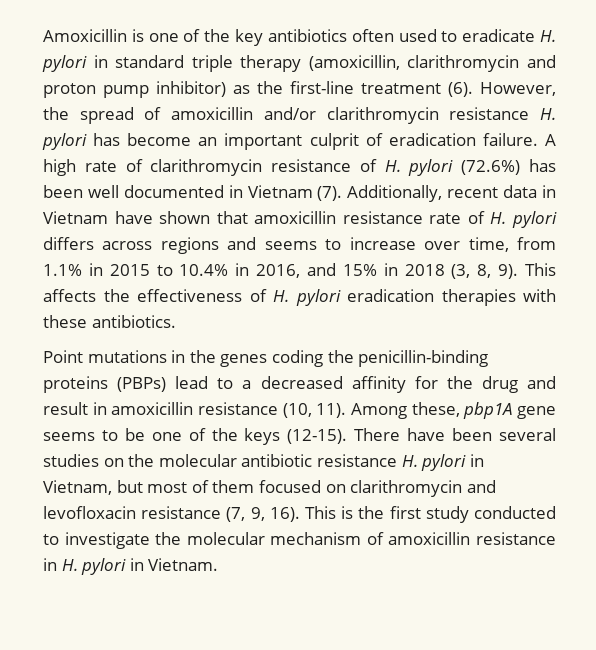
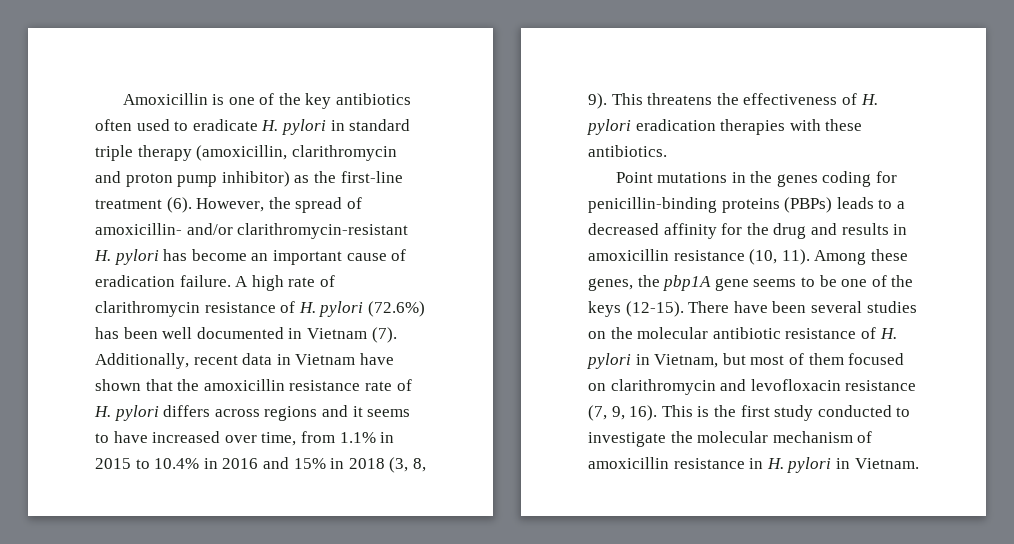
- However, the spread of amoxicillin and/or clarithromycin resistance H. pylori has become an important culprit of eradication failure.
+ However, the spread of amoxicillin- and/or clarithromycin-resistant H. pylori has become an important cause of eradication failure.
- Additionally, recent data in Vietnam have shown that amoxicillin resistance rate of H. pylori differs across regions and seems to increase over time, from 1.1% in 2015 to 10.4% in 2016, and 15% in 2018 (3, 8, 9).
+ Additionally, recent data in Vietnam have shown that the amoxicillin resistance rate of H. pylori differs across regions and it seems to have increased over time, from 1.1% in 2015 to 10.4% in 2016 and 15% in 2018 (3, 8, 9).
- This affects the effectiveness of H. pylori eradication therapies with these antibiotics.
+ This threatens the effectiveness of H. pylori eradication therapies with these antibiotics.
- Point mutations in the genes coding the penicillin-binding proteins (PBPs) lead to a decreased affinity for the drug and result in amoxicillin resistance (10, 11).
+ Point mutations in the genes coding for penicillin-binding proteins (PBPs) leads to a decreased affinity for the drug and results in amoxicillin resistance (10, 11).
- Among these, pbp1A gene seems to be one of the keys (12-15).
+ Among these genes, the pbp1A gene seems to be one of the keys (12-15).
- There have been several studies on the molecular antibiotic resistance H. pylori in Vietnam, but most of them focused on clarithromycin and levofloxacin resistance (7, 9, 16).
+ There have been several studies on the molecular antibiotic resistance of H. pylori in Vietnam, but most of them focused on clarithromycin and levofloxacin resistance (7, 9, 16).

